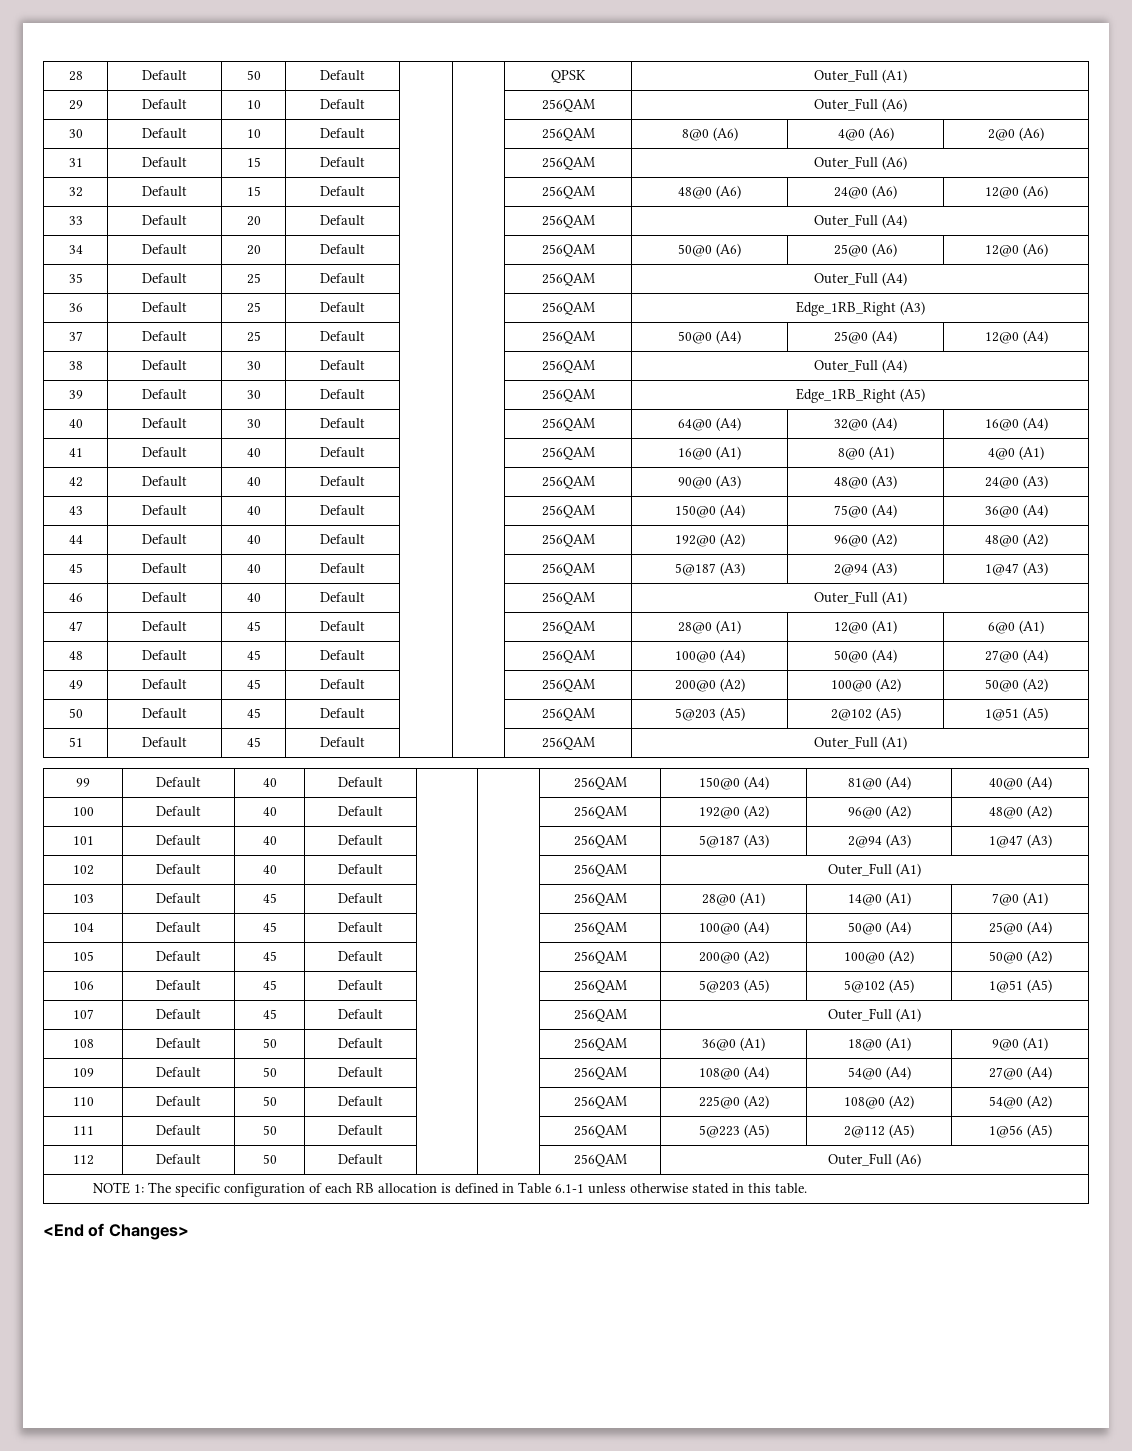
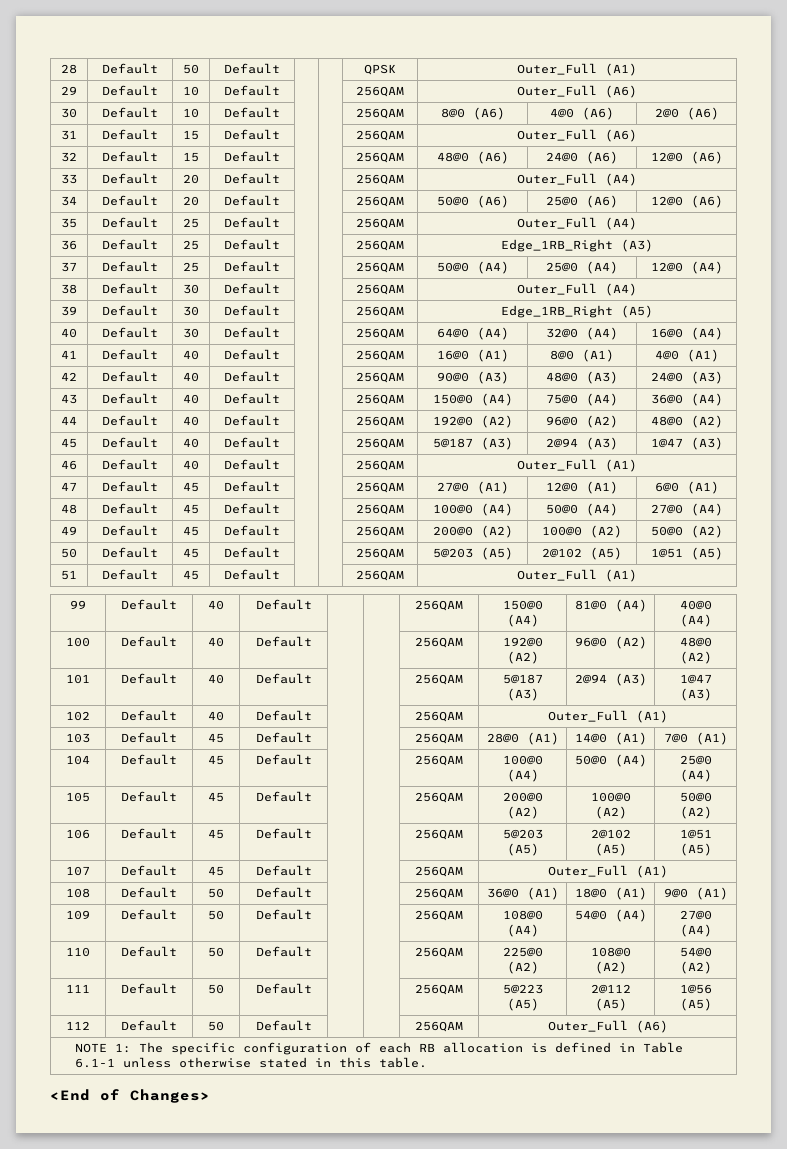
- 47 | Default | 45 | Default | | | 256QAM | 28@0 (A1) | 12@0 (A1) | 6@0 (A1)
+ 47 | Default | 45 | Default | | | 256QAM | 27@0 (A1) | 12@0 (A1) | 6@0 (A1)
- 106 | Default | 45 | Default | | | 256QAM | 5@203 (A5) | 5@102 (A5) | 1@51 (A5)
+ 106 | Default | 45 | Default | | | 256QAM | 5@203 (A5) | 2@102 (A5) | 1@51 (A5)

